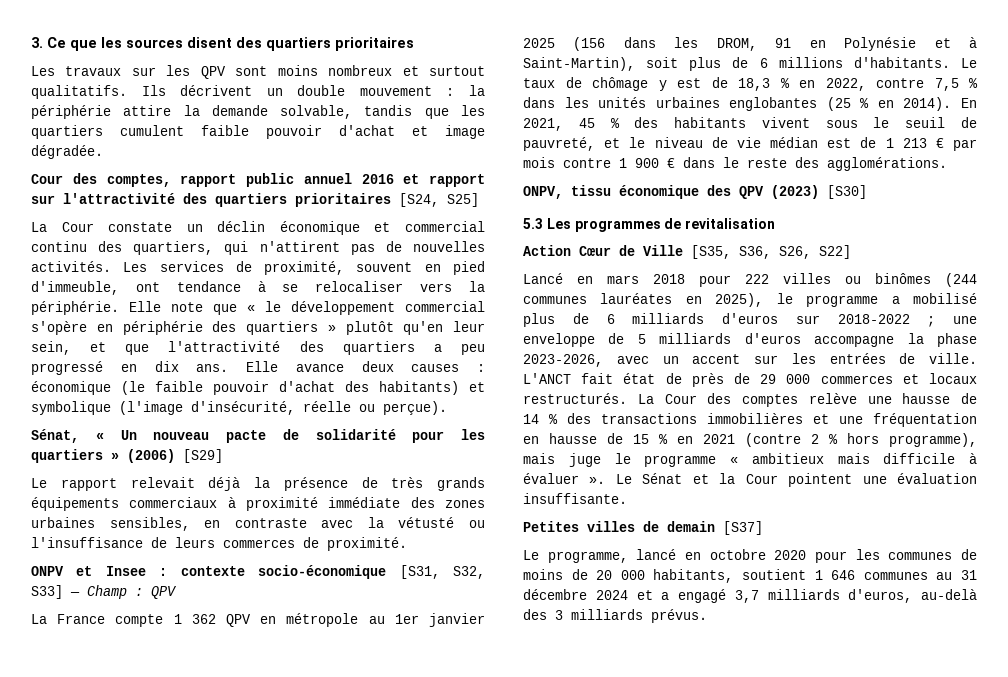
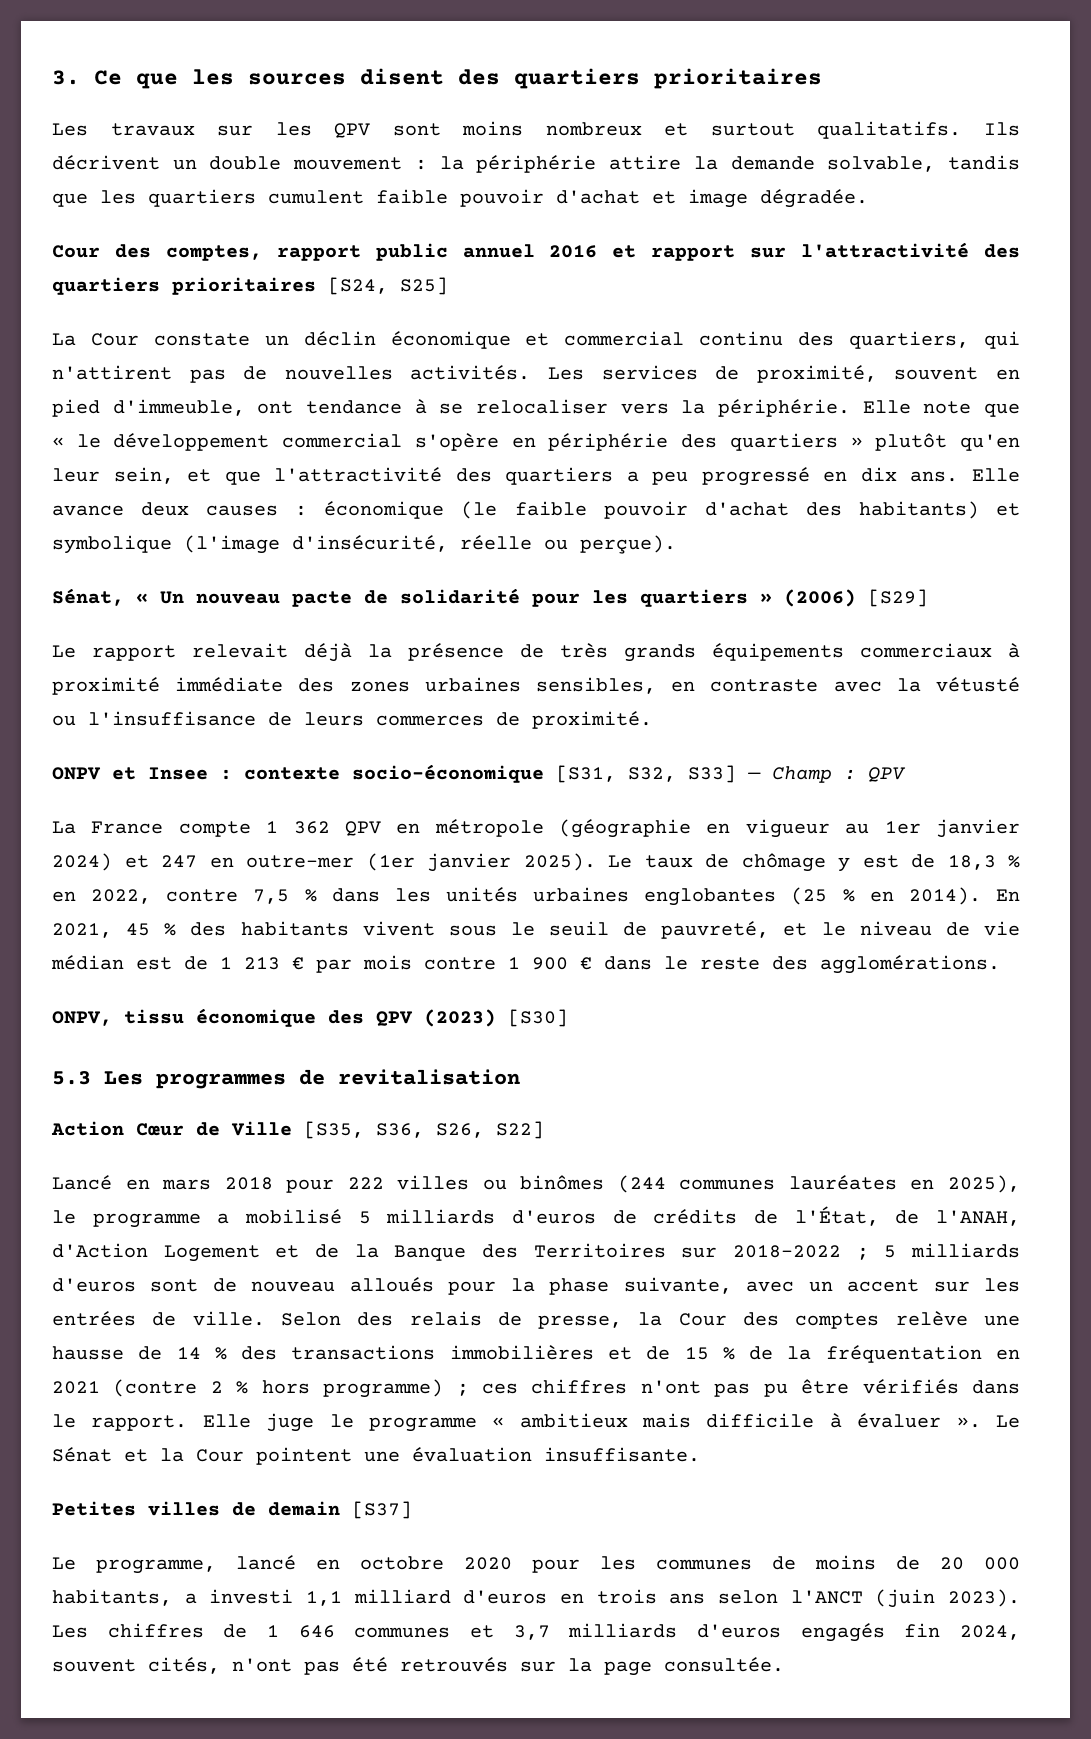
- La France compte 1 362 QPV en métropole au 1er janvier 2025 (156 dans les DROM, 91 en Polynésie et à Saint-Martin), soit plus de 6 millions d'habitants.
+ La France compte 1 362 QPV en métropole (géographie en vigueur au 1er janvier 2024) et 247 en outre-mer (1er janvier 2025).
- Lancé en mars 2018 pour 222 villes ou binômes (244 communes lauréates en 2025), le programme a mobilisé plus de 6 milliards d'euros sur 2018-2022 ; une enveloppe de 5 milliards d'euros accompagne la phase 2023-2026, avec un accent sur les entrées de ville.
+ Lancé en mars 2018 pour 222 villes ou binômes (244 communes lauréates en 2025), le programme a mobilisé 5 milliards d'euros de crédits de l'État, de l'ANAH, d'Action Logement et de la Banque des Territoires sur 2018-2022 ; 5 milliards d'euros sont de nouveau alloués pour la phase suivante, avec un accent sur les entrées de ville.
- L'ANCT fait état de près de 29 000 commerces et locaux restructurés. La Cour des comptes relève une hausse de 14 % des transactions immobilières et une fréquentation en hausse de 15 % en 2021 (contre 2 % hors programme), mais juge le programme « ambitieux mais difficile à évaluer ».
+ Selon des relais de presse, la Cour des comptes relève une hausse de 14 % des transactions immobilières et de 15 % de la fréquentation en 2021 (contre 2 % hors programme) ; ces chiffres n'ont pas pu être vérifiés dans le rapport. Elle juge le programme « ambitieux mais difficile à évaluer ».
- Le programme, lancé en octobre 2020 pour les communes de moins de 20 000 habitants, soutient 1 646 communes au 31 décembre 2024 et a engagé 3,7 milliards d'euros, au-delà des 3 milliards prévus.
+ Le programme, lancé en octobre 2020 pour les communes de moins de 20 000 habitants, a investi 1,1 milliard d'euros en trois ans selon l'ANCT (juin 2023). Les chiffres de 1 646 communes et 3,7 milliards d'euros engagés fin 2024, souvent cités, n'ont pas été retrouvés sur la page consultée.

